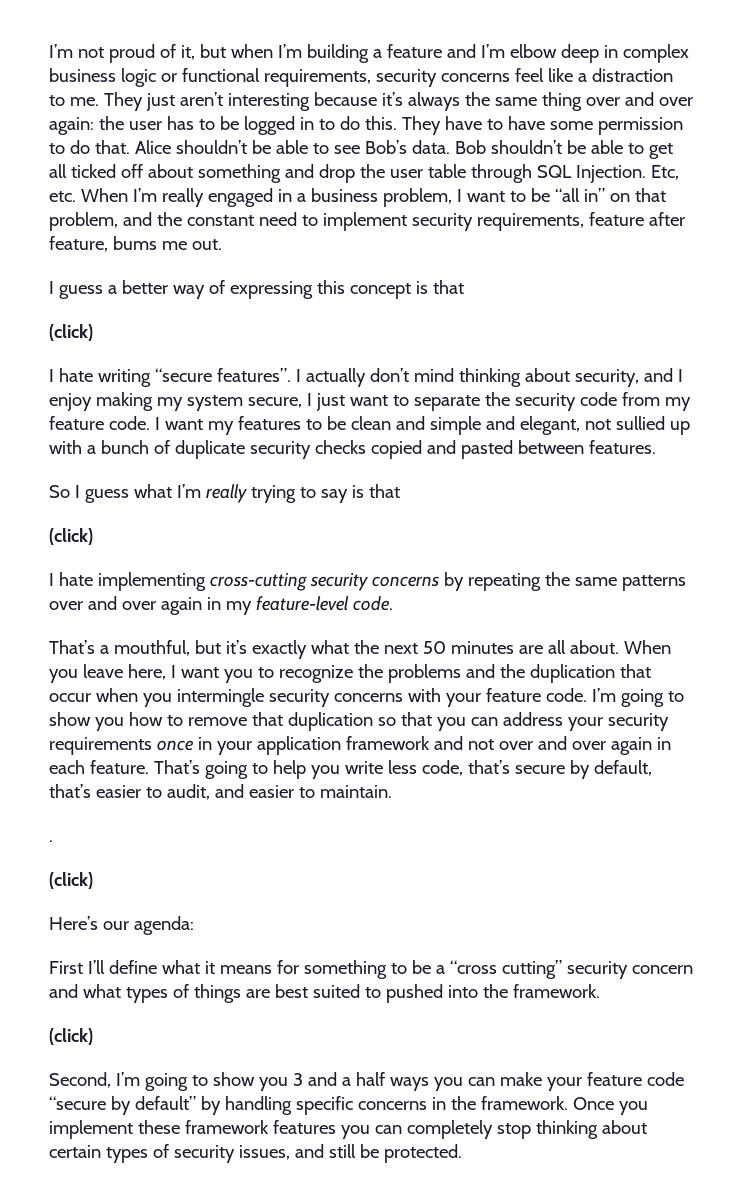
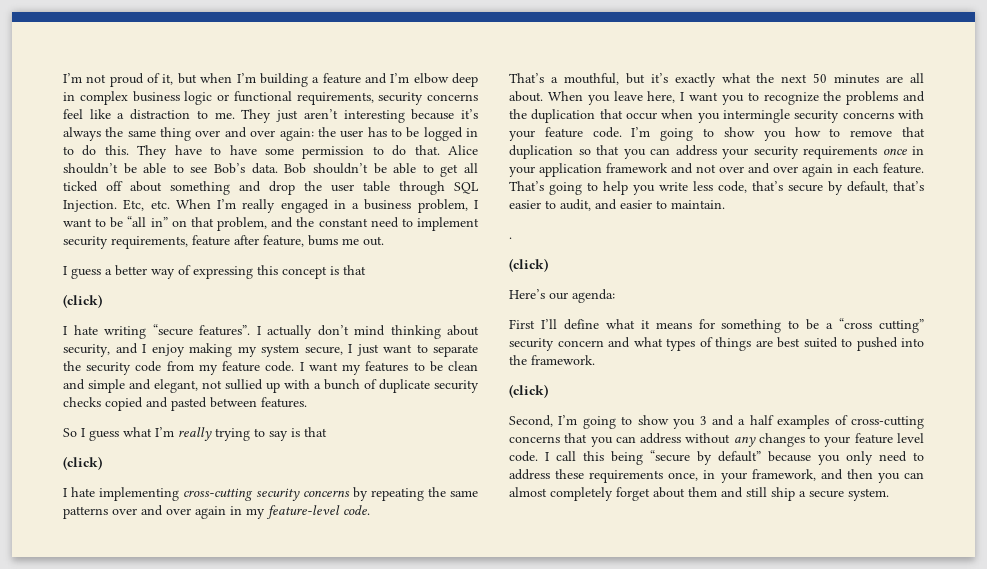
- Second, I’m going to show you 3 and a half ways you can make your feature code “secure by default” by handling specific concerns in the framework. Once you implement these framework features you can completely stop thinking about certain types of security issues, and still be protected.
+ Second, I’m going to show you 3 and a half examples of cross-cutting concerns that you can address without any changes to your feature level code. I call this being “secure by default” because you only need to address these requirements once, in your framework, and then you can almost completely forget about them and still ship a secure system.

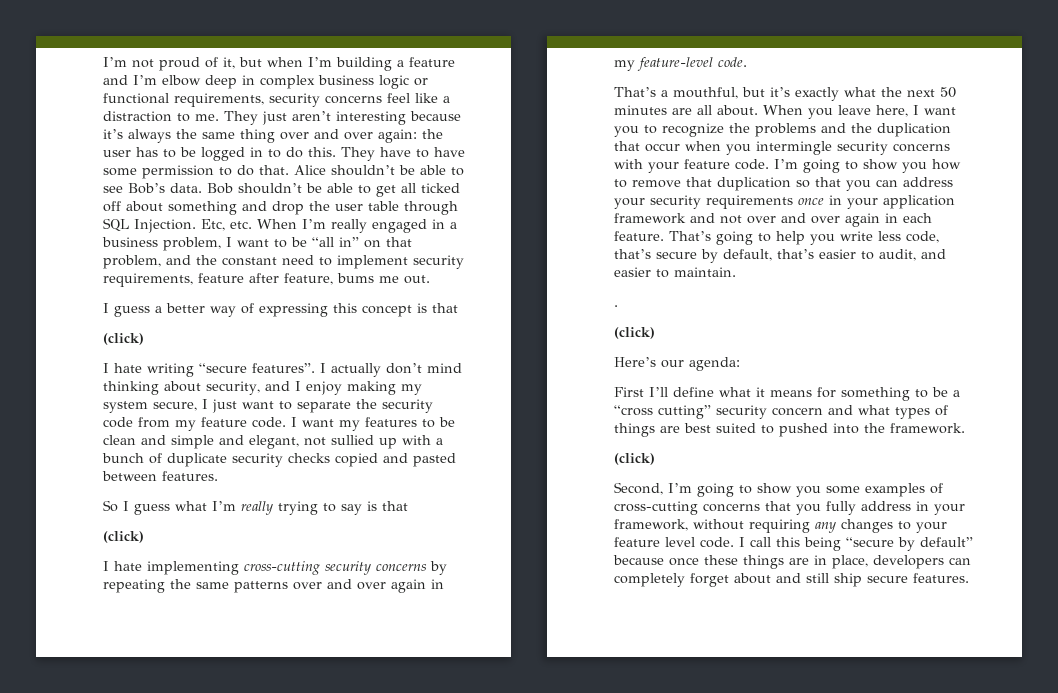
- Second, I’m going to show you 3 and a half examples of cross-cutting concerns that you can address without any changes to your feature level code.
+ Second, I’m going to show you some examples of cross-cutting concerns that you fully address in your framework, without requiring any changes to your feature level code.
- I call this being “secure by default” because you only need to address these requirements once, in your framework, and then you can almost completely forget about them and still ship a secure system.
+ I call this being “secure by default” because once these things are in place, developers can completely forget about and still ship secure features.

